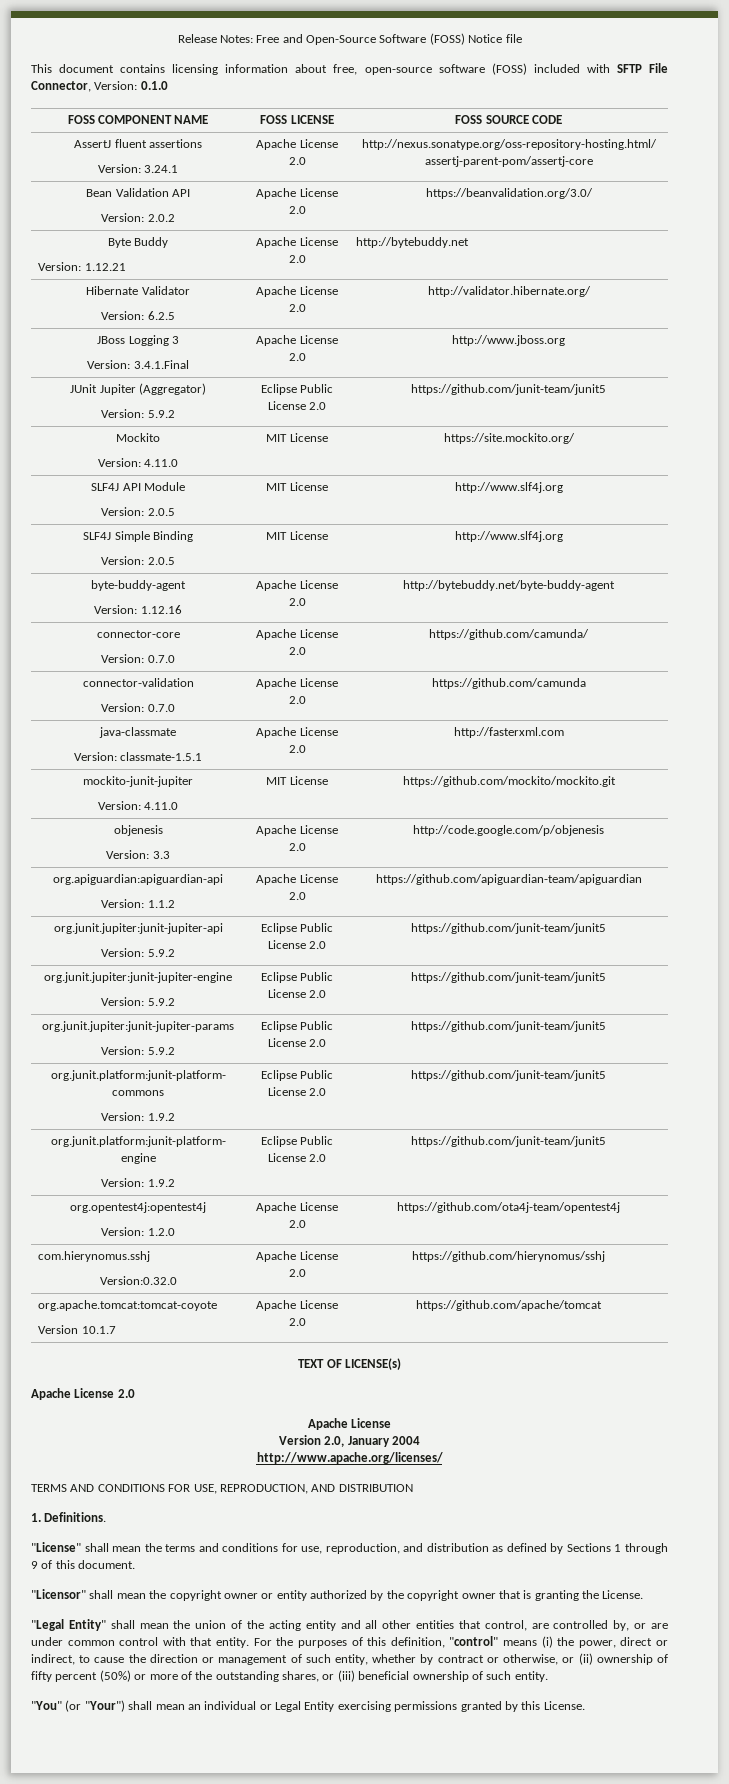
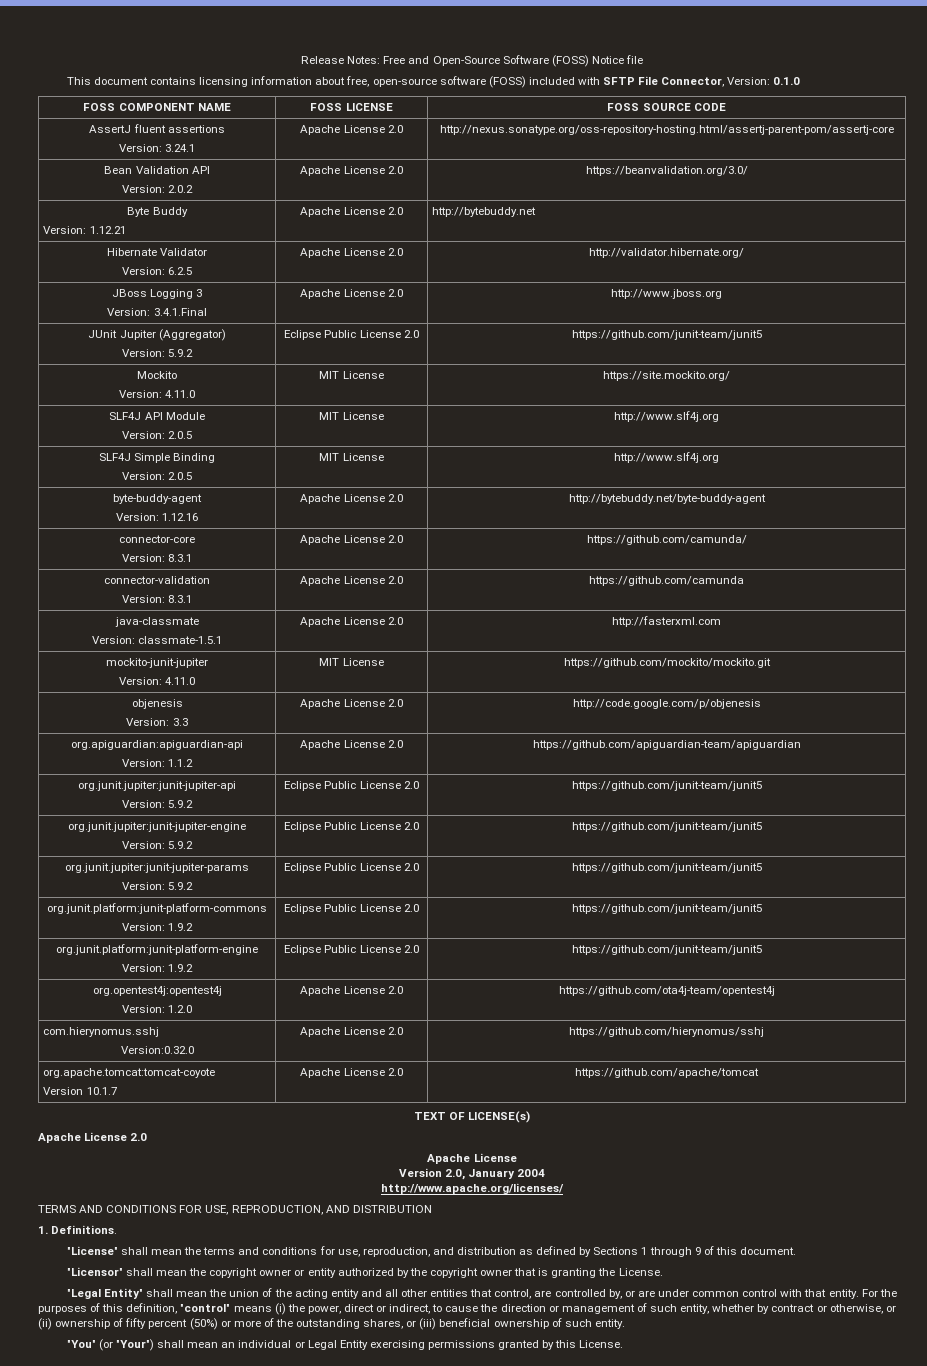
  connector-core
- Version: 0.7.0 | Apache License 2.0 | https://github.com/camunda/
+ Version: 8.3.1 | Apache License 2.0 | https://github.com/camunda/
  connector-validation
- Version: 0.7.0 | Apache License 2.0 | https://github.com/camunda
+ Version: 8.3.1 | Apache License 2.0 | https://github.com/camunda

